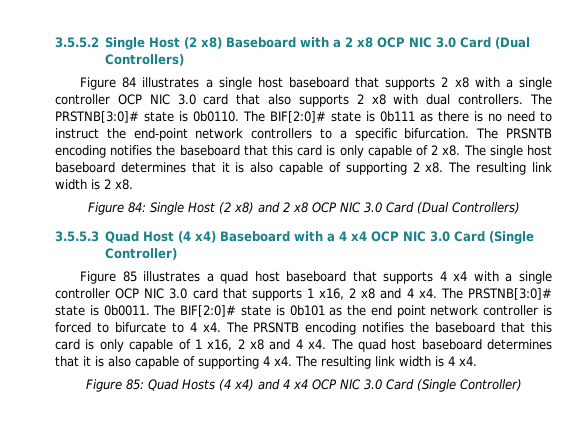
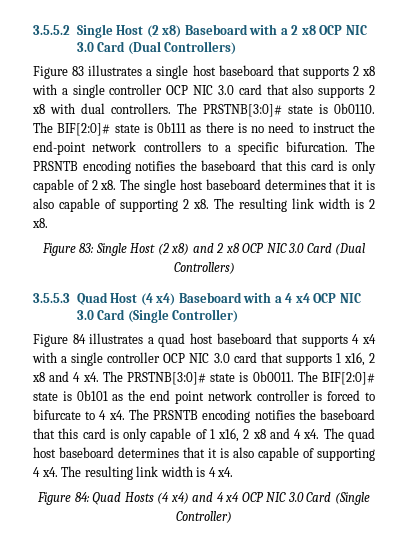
- Figure 84 illustrates a single host baseboard that supports 2 x8 with a single controller OCP NIC 3.0 card that also supports 2 x8 with dual controllers.
+ Figure 83 illustrates a single host baseboard that supports 2 x8 with a single controller OCP NIC 3.0 card that also supports 2 x8 with dual controllers.
- Figure 84: Single Host (2 x8) and 2 x8 OCP NIC 3.0 Card (Dual Controllers)
+ Figure 83: Single Host (2 x8) and 2 x8 OCP NIC 3.0 Card (Dual Controllers)
- Figure 85 illustrates a quad host baseboard that supports 4 x4 with a single controller OCP NIC 3.0 card that supports 1 x16, 2 x8 and 4 x4.
+ Figure 84 illustrates a quad host baseboard that supports 4 x4 with a single controller OCP NIC 3.0 card that supports 1 x16, 2 x8 and 4 x4.
- Figure 85: Quad Hosts (4 x4) and 4 x4 OCP NIC 3.0 Card (Single Controller)
+ Figure 84: Quad Hosts (4 x4) and 4 x4 OCP NIC 3.0 Card (Single Controller)

